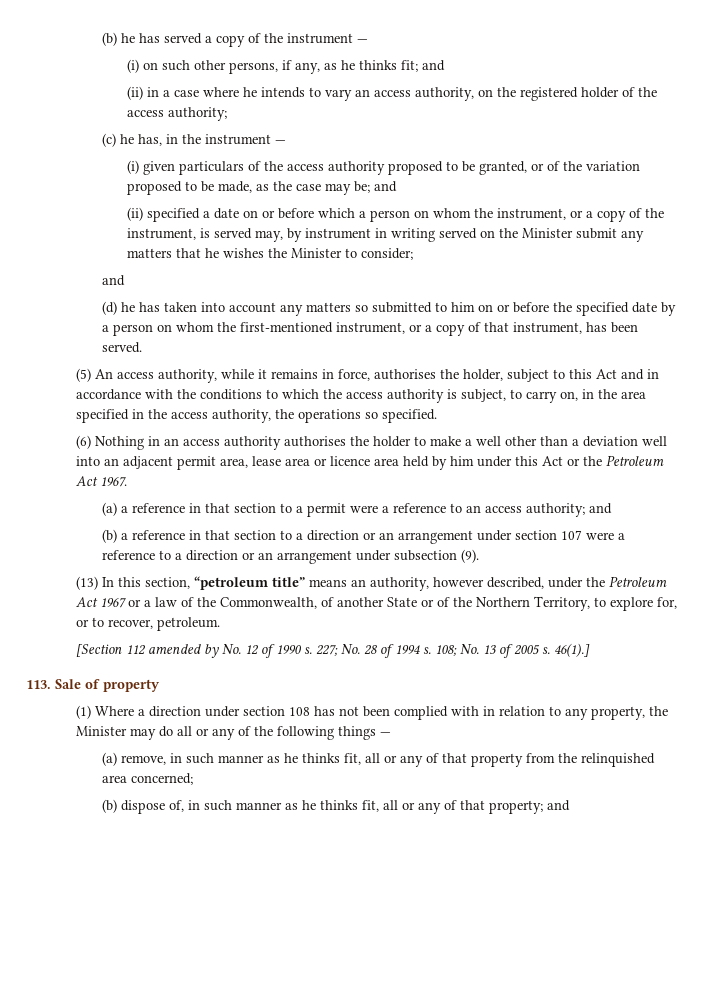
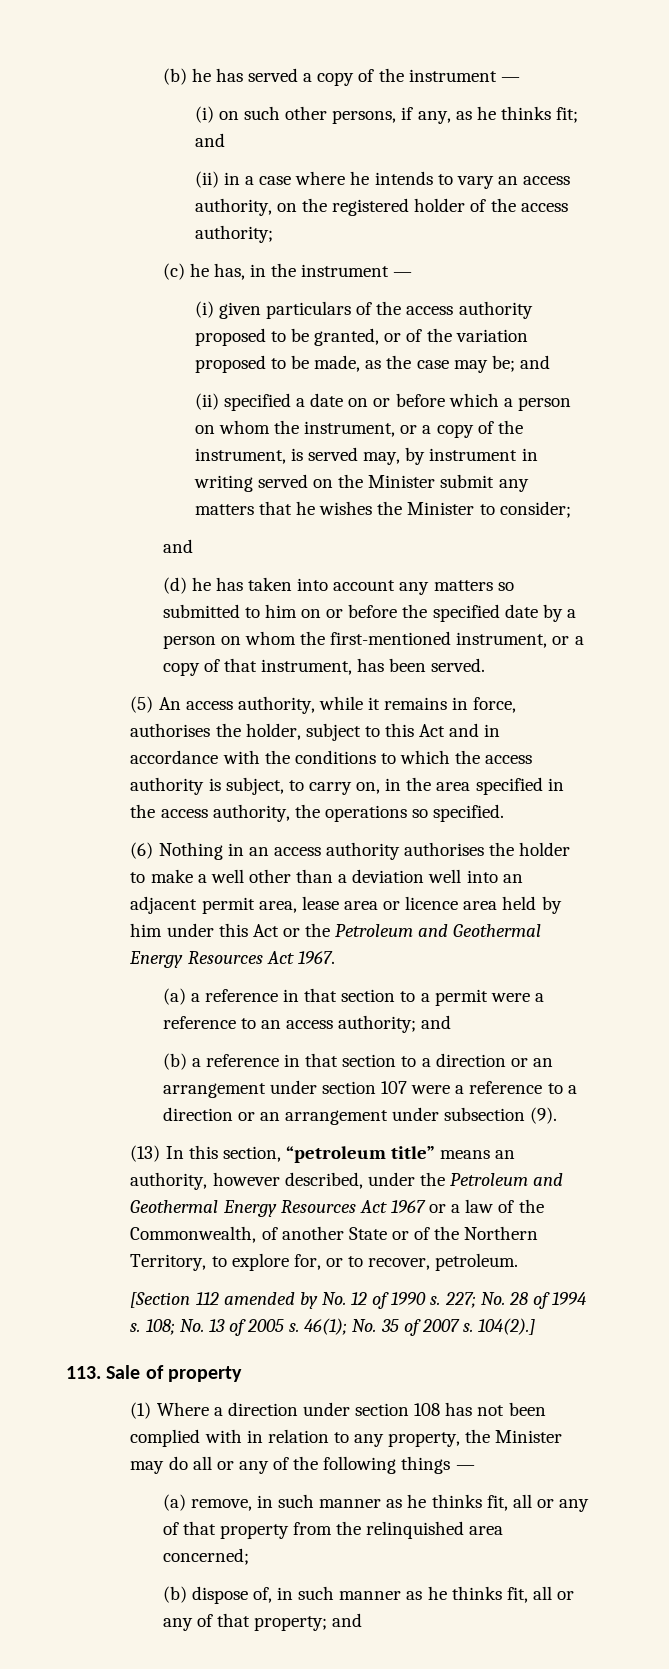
- (6) Nothing in an access authority authorises the holder to make a well other than a deviation well into an adjacent permit area, lease area or licence area held by him under this Act or the Petroleum Act 1967.
+ (6) Nothing in an access authority authorises the holder to make a well other than a deviation well into an adjacent permit area, lease area or licence area held by him under this Act or the Petroleum and Geothermal Energy Resources Act 1967.
- (13) In this section, “petroleum title” means an authority, however described, under the Petroleum Act 1967 or a law of the Commonwealth, of another State or of the Northern Territory, to explore for, or to recover, petroleum.
+ (13) In this section, “petroleum title” means an authority, however described, under the Petroleum and Geothermal Energy Resources Act 1967 or a law of the Commonwealth, of another State or of the Northern Territory, to explore for, or to recover, petroleum.
- 46(1).]
+ 46(1); No. 35 of 2007 s. 104(2).]

